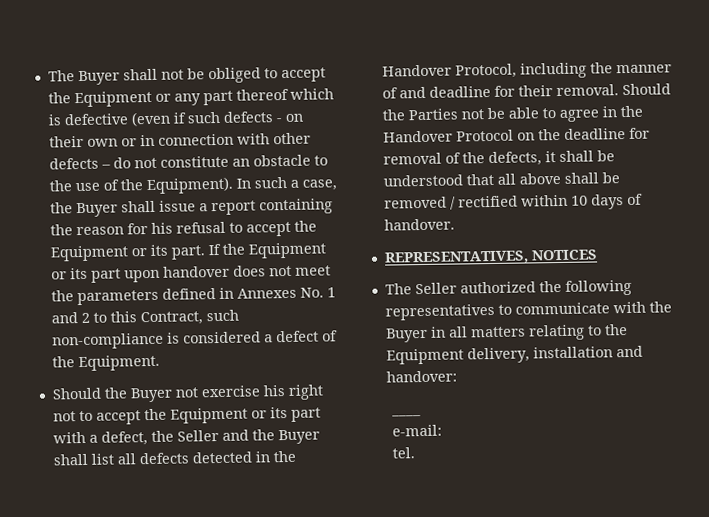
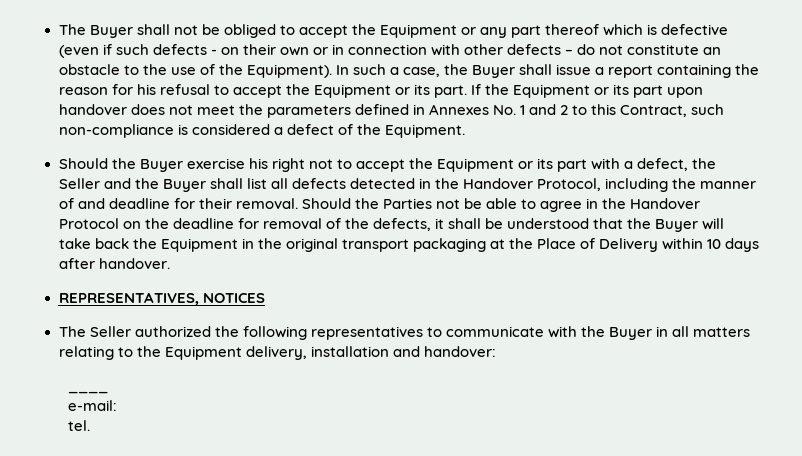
- Should the Buyer not exercise his right not to accept the Equipment or its part with a defect, the Seller and the Buyer shall list all defects detected in the Handover Protocol, including the manner of and deadline for their removal.
+ Should the Buyer exercise his right not to accept the Equipment or its part with a defect, the Seller and the Buyer shall list all defects detected in the Handover Protocol, including the manner of and deadline for their removal.
- Should the Parties not be able to agree in the Handover Protocol on the deadline for removal of the defects, it shall be understood that all above shall be removed / rectified within 10 days of handover.
+ Should the Parties not be able to agree in the Handover Protocol on the deadline for removal of the defects, it shall be understood that the Buyer will take back the Equipment in the original transport packaging at the Place of Delivery within 10 days after handover.

